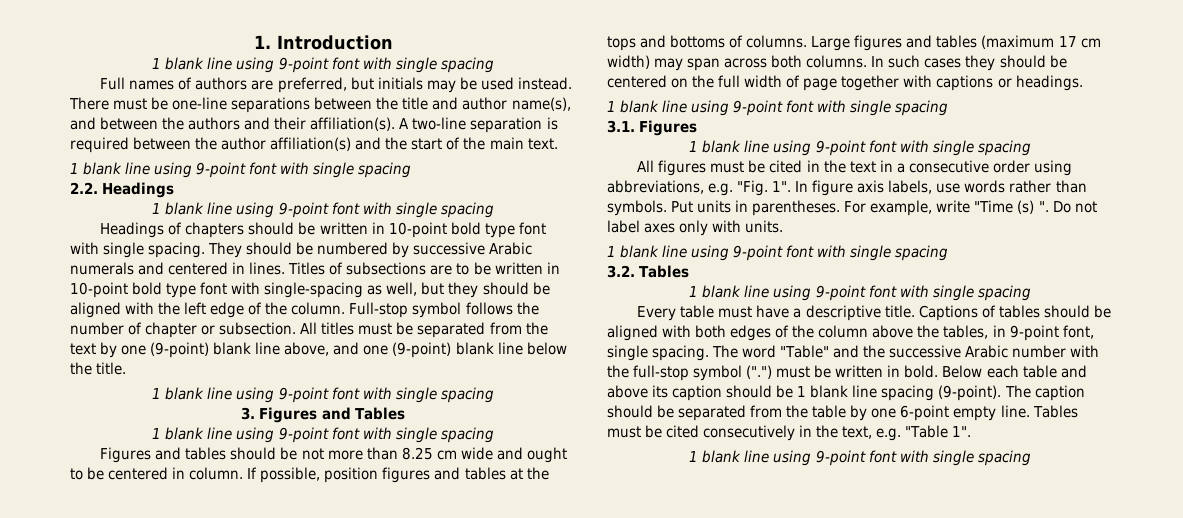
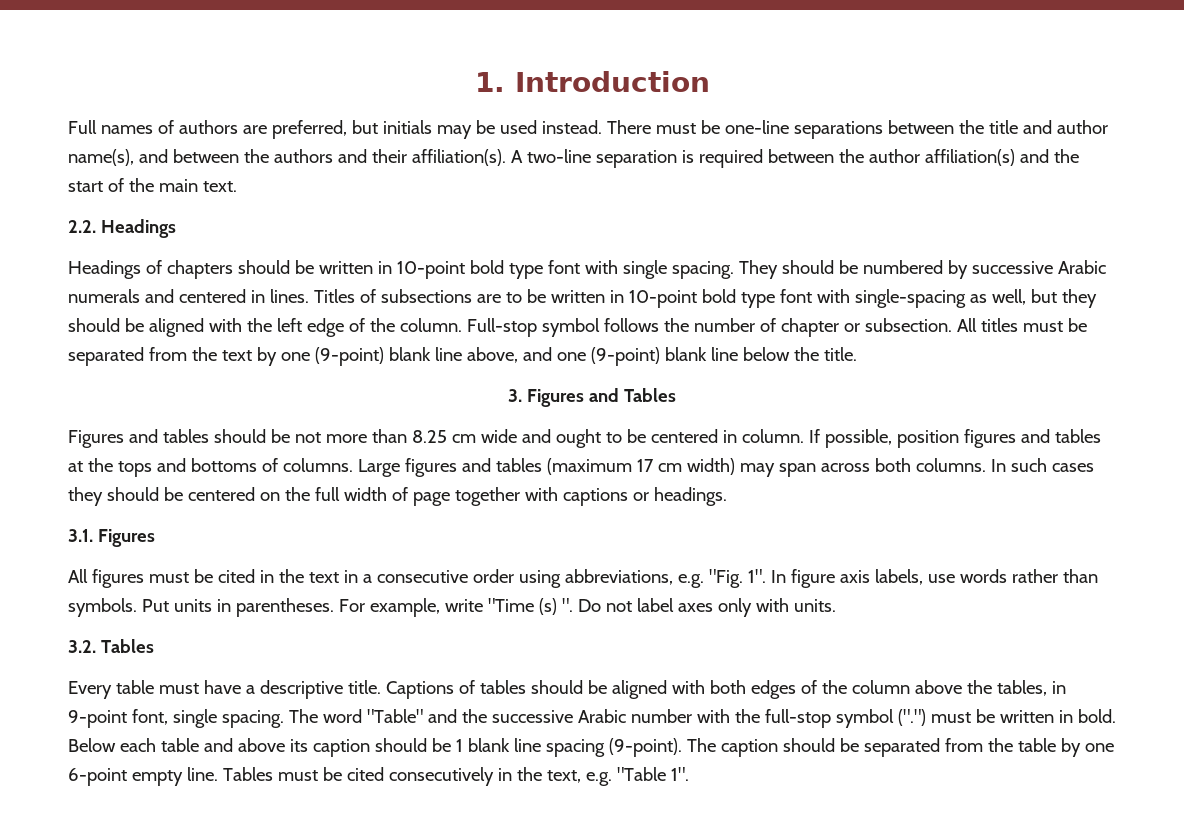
  1. Introduction
- 1 blank line using 9-point font with single spacing
  A two-line separation is required between the author affiliation(s) and the start of the main text.
- 1 blank line using 9-point font with single spacing
  2.2. Headings
- 1 blank line using 9-point font with single spacing
  All titles must be separated from the text by one (9-point) blank line above, and one (9-point) blank line below the title.
- 1 blank line using 9-point font with single spacing
  3. Figures and Tables
- 1 blank line using 9-point font with single spacing
  In such cases they should be centered on the full width of page together with captions or headings.
- 1 blank line using 9-point font with single spacing
  3.1. Figures
- 1 blank line using 9-point font with single spacing
  Do not label axes only with units.
- 1 blank line using 9-point font with single spacing
  3.2. Tables
- 1 blank line using 9-point font with single spacing
  Tables must be cited consecutively in the text, e.g. "Table 1".
- 1 blank line using 9-point font with single spacing

